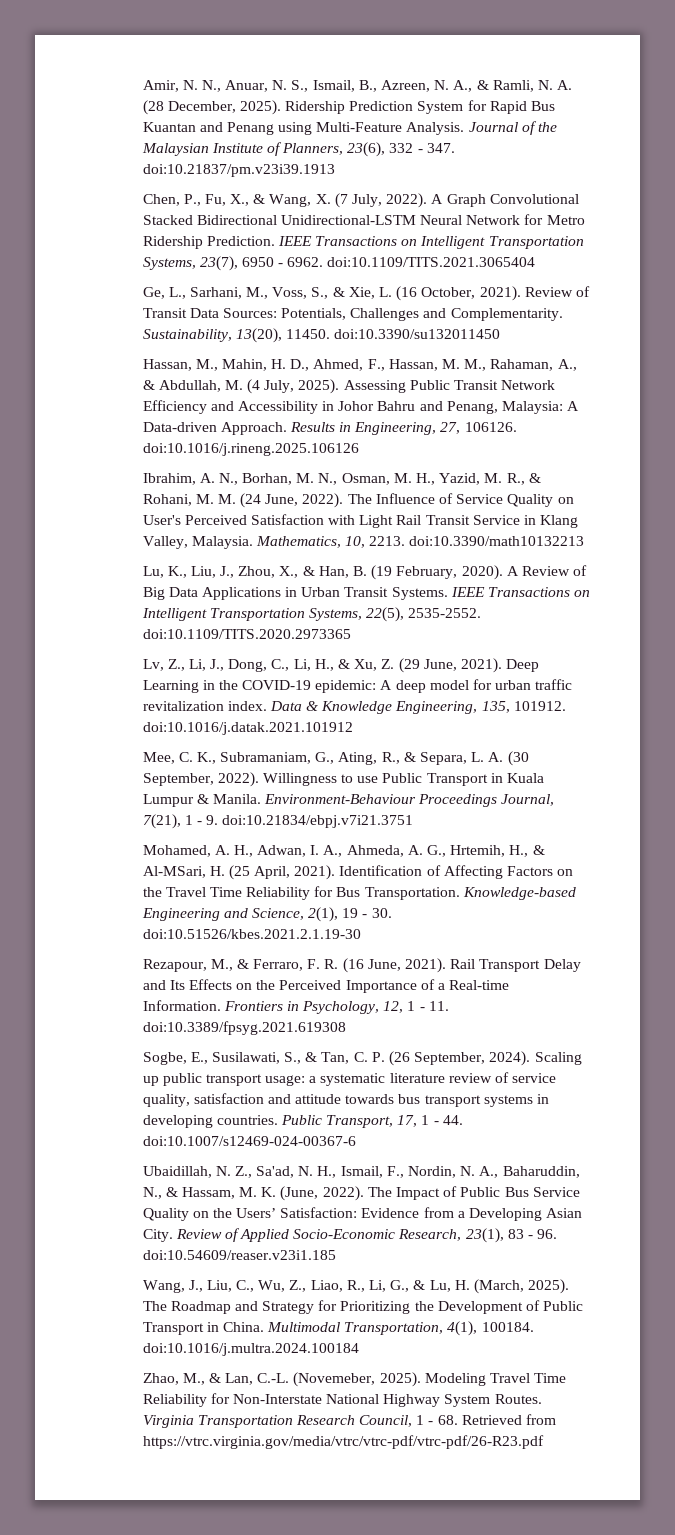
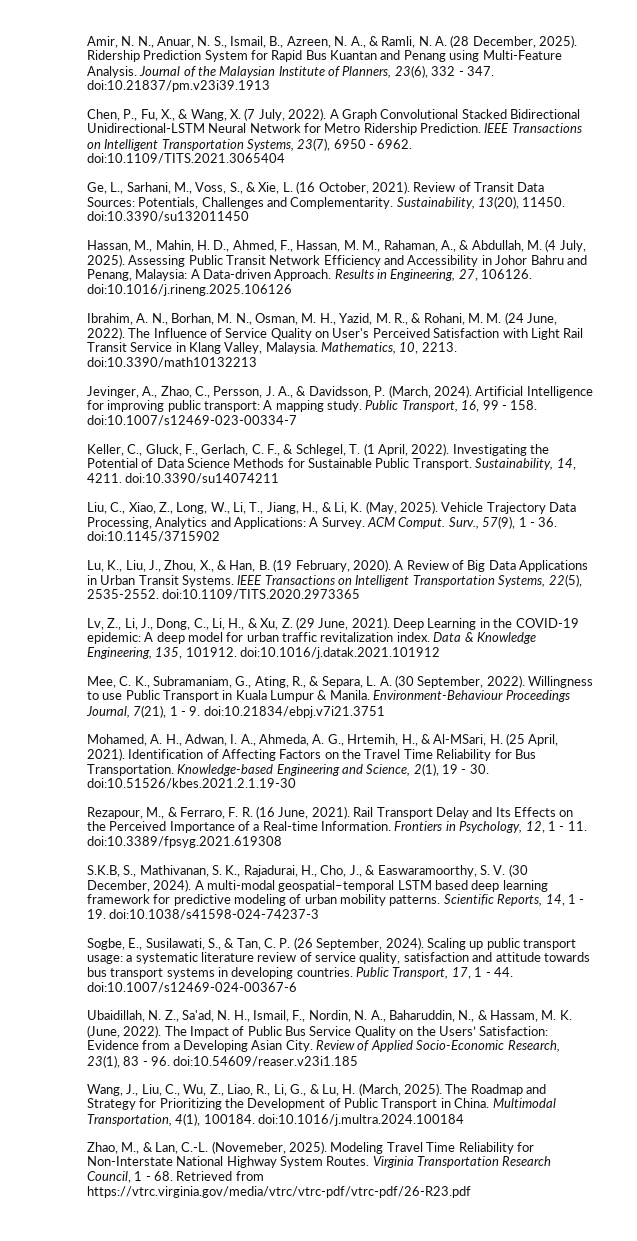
+ Jevinger, A., Zhao, C., Persson, J. A., & Davidsson, P. (March, 2024). Artificial Intelligence for improving public transport: A mapping study. Public Transport, 16, 99 - 158. doi:10.1007/s12469-023-00334-7
+ Keller, C., Gluck, F., Gerlach, C. F., & Schlegel, T. (1 April, 2022). Investigating the Potential of Data Science Methods for Sustainable Public Transport. Sustainability, 14, 4211. doi:10.3390/su14074211
+ Liu, C., Xiao, Z., Long, W., Li, T., Jiang, H., & Li, K. (May, 2025). Vehicle Trajectory Data Processing, Analytics and Applications: A Survey. ACM Comput. Surv., 57(9), 1 - 36. doi:10.1145/3715902
+ S.K.B, S., Mathivanan, S. K., Rajadurai, H., Cho, J., & Easwaramoorthy, S. V. (30 December, 2024). A multi-modal geospatial–temporal LSTM based deep learning framework for predictive modeling of urban mobility patterns. Scientific Reports, 14, 1 - 19. doi:10.1038/s41598-024-74237-3

